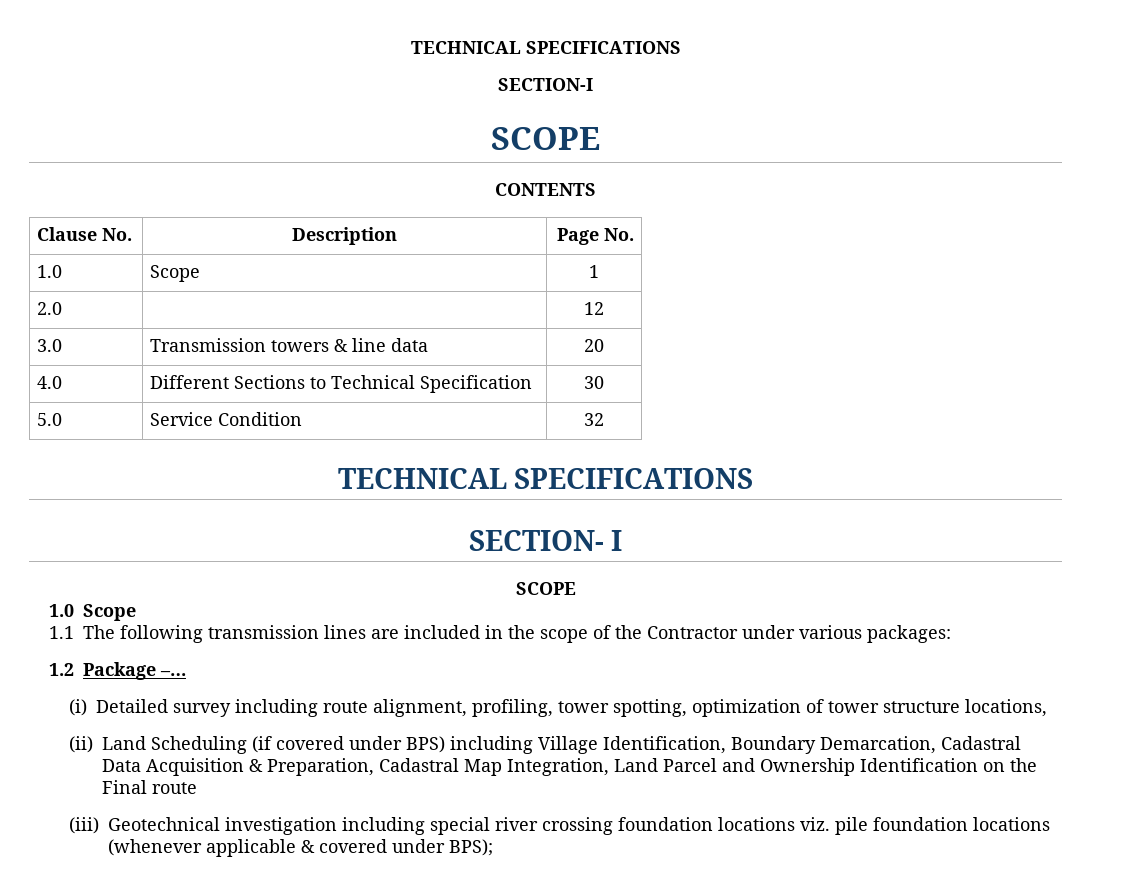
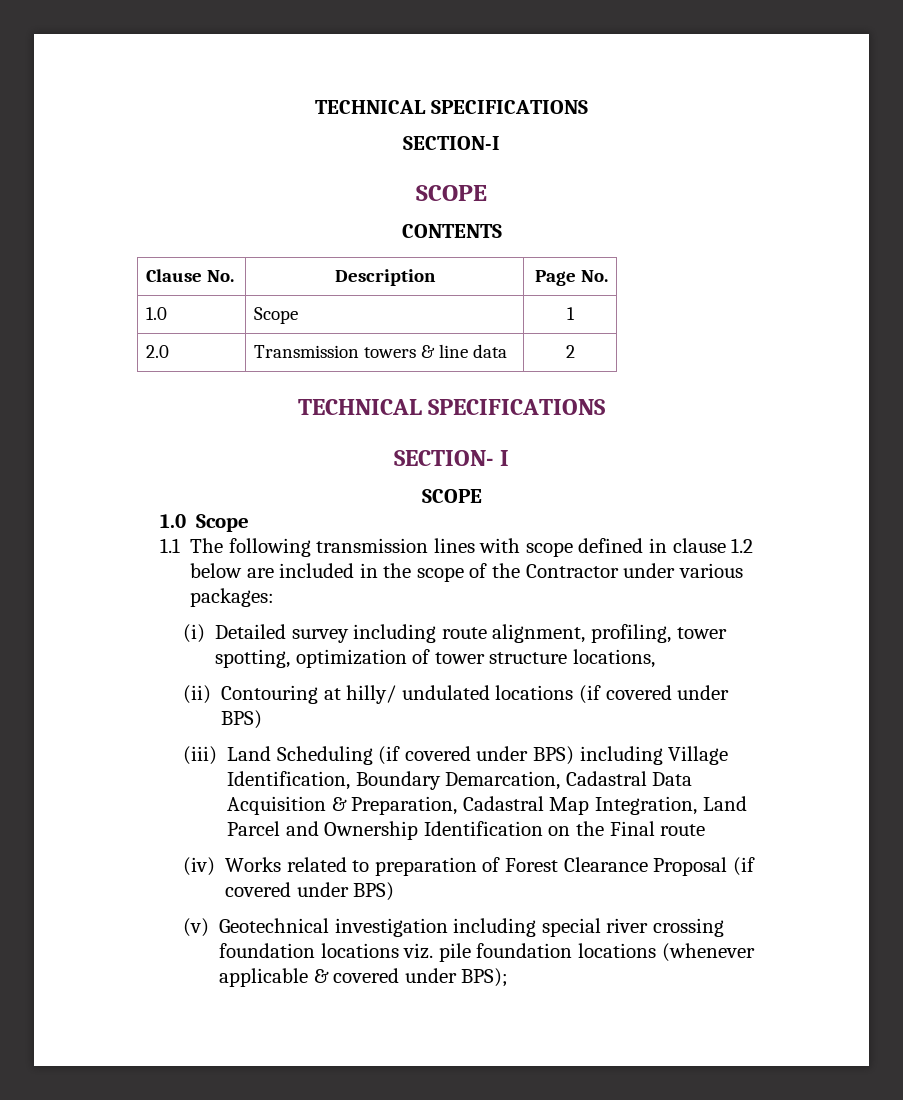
- 2.0 | | 12
- 3.0 | Transmission towers & line data | 20
- 4.0 | Different Sections to Technical Specification | 30
- 5.0 | Service Condition | 32
+ 2.0 | Transmission towers & line data | 2
- 1.1 The following transmission lines are included in the scope of the Contractor under various packages:
+ 1.1 The following transmission lines with scope defined in clause 1.2 below are included in the scope of the Contractor under various packages:
- 1.2 Package –…
- (ii) Land Scheduling (if covered under BPS) including Village Identification, Boundary Demarcation, Cadastral Data Acquisition & Preparation, Cadastral Map Integration, Land Parcel and Ownership Identification on the Final route
+ (ii) Contouring at hilly/ undulated locations (if covered under BPS)
+ (iii) Land Scheduling (if covered under BPS) including Village Identification, Boundary Demarcation, Cadastral Data Acquisition & Preparation, Cadastral Map Integration, Land Parcel and Ownership Identification on the Final route
- (iii) Geotechnical investigation including special river crossing foundation locations viz. pile foundation locations (whenever applicable & covered under BPS);
+ (iv) Works related to preparation of Forest Clearance Proposal (if covered under BPS)
+ (v) Geotechnical investigation including special river crossing foundation locations viz. pile foundation locations (whenever applicable & covered under BPS);

